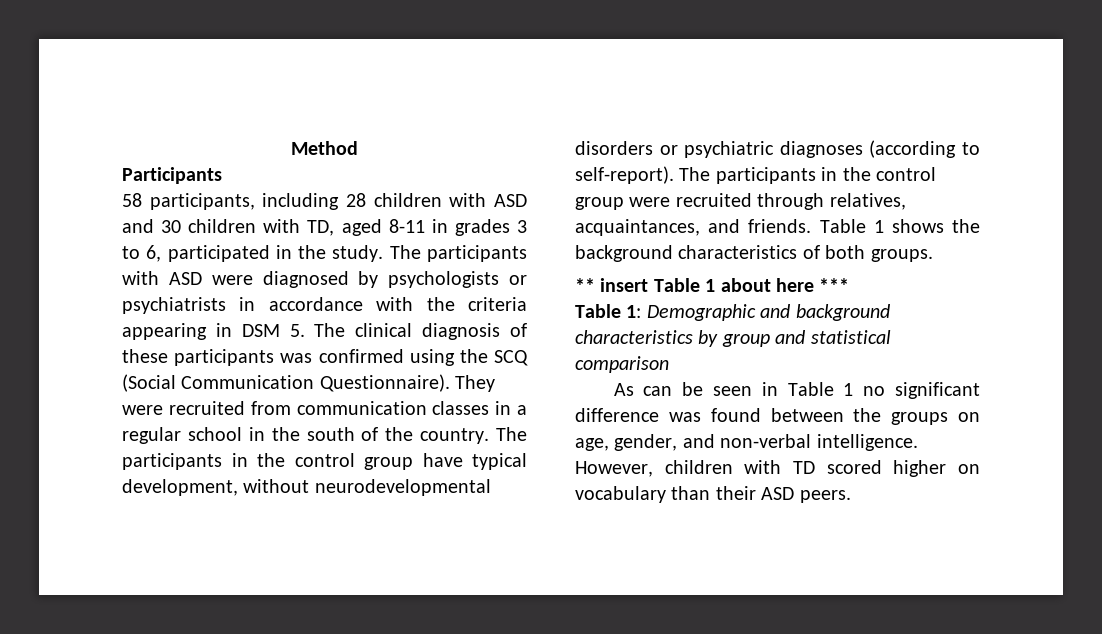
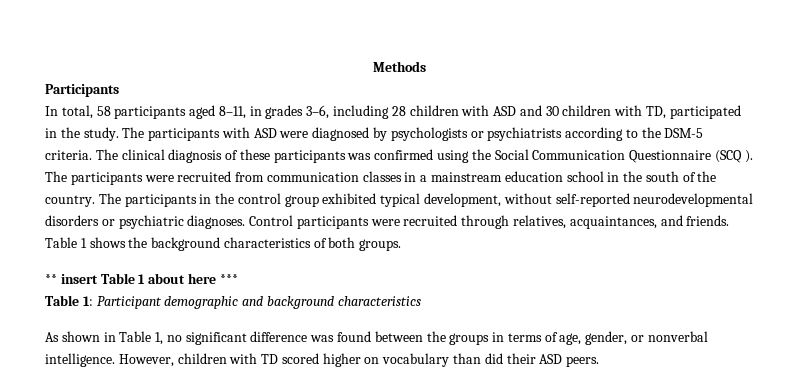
- Method
+ Methods
- 58 participants, including 28 children with ASD and 30 children with TD, aged 8-11 in grades 3 to 6, participated in the study.
+ In total, 58 participants aged 8–11, in grades 3–6, including 28 children with ASD and 30 children with TD, participated in the study.
- The participants with ASD were diagnosed by psychologists or psychiatrists in accordance with the criteria appearing in DSM 5. The clinical diagnosis of these participants was confirmed using the SCQ (Social Communication Questionnaire). They were recruited from communication classes in a regular school in the south of the country.
+ The participants with ASD were diagnosed by psychologists or psychiatrists according to the DSM-5 criteria. The clinical diagnosis of these participants was confirmed using the Social Communication Questionnaire (SCQ ). The participants were recruited from communication classes in a mainstream education school in the south of the country.
- The participants in the control group have typical development, without neurodevelopmental disorders or psychiatric diagnoses (according to self-report). The participants in the control group were recruited through relatives, acquaintances, and friends.
+ The participants in the control group exhibited typical development, without self-reported neurodevelopmental disorders or psychiatric diagnoses. Control participants were recruited through relatives, acquaintances, and friends.
- Table 1: Demographic and background characteristics by group and statistical comparison
- As can be seen in Table 1 no significant difference was found between the groups on age, gender, and non-verbal intelligence.
+ Table 1: Participant demographic and background characteristics
+ As shown in Table 1, no significant difference was found between the groups in terms of age, gender, or nonverbal intelligence.
- However, children with TD scored higher on vocabulary than their ASD peers.
+ However, children with TD scored higher on vocabulary than did their ASD peers.

